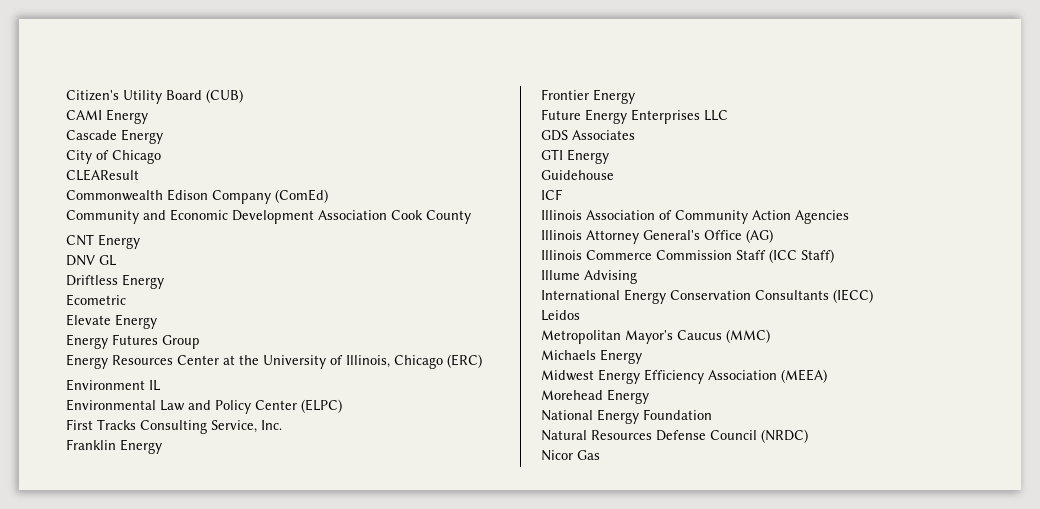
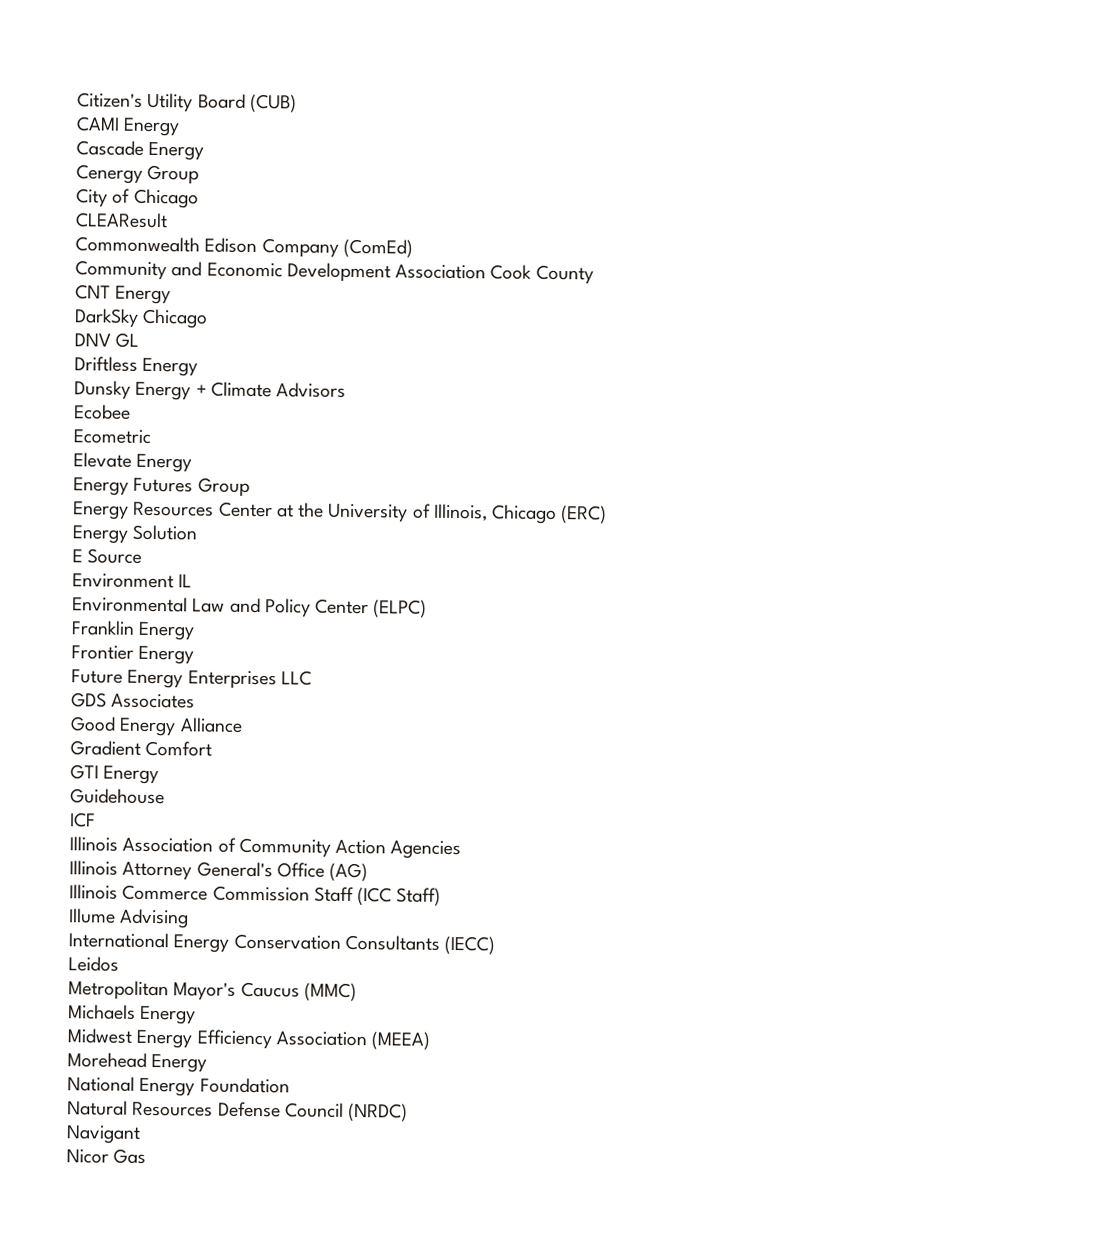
+ Cenergy Group
+ DarkSky Chicago
+ Dunsky Energy + Climate Advisors
+ Ecobee
+ Energy Solution
+ E Source
- First Tracks Consulting Service, Inc.
+ Good Energy Alliance
+ Gradient Comfort
+ Navigant

